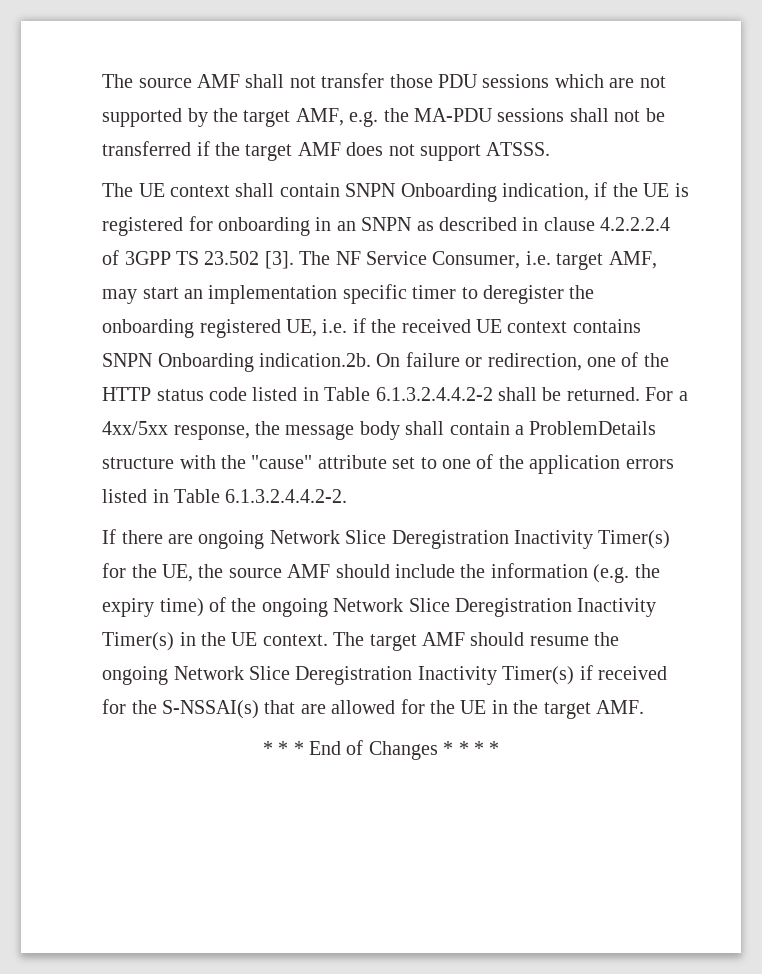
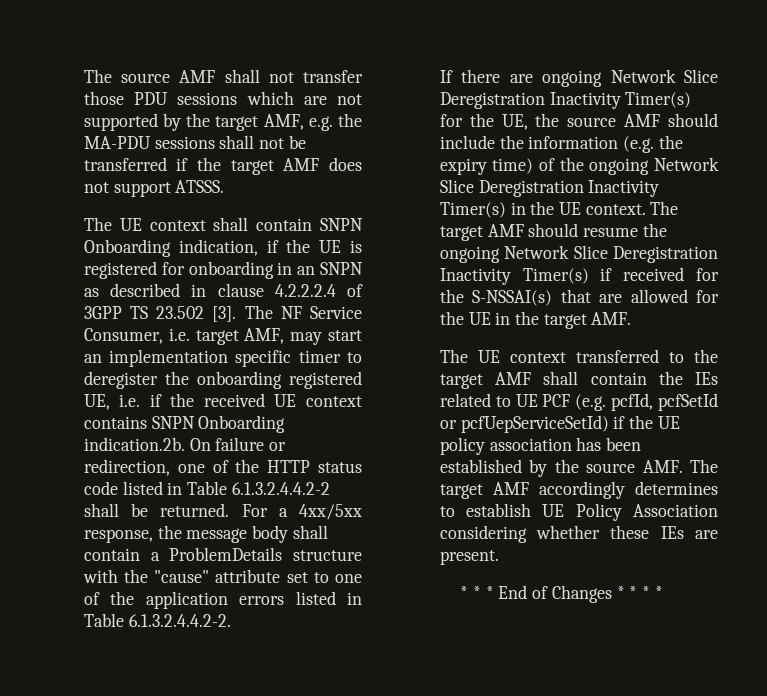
+ The UE context transferred to the target AMF shall contain the IEs related to UE PCF (e.g. pcfId, pcfSetId or pcfUepServiceSetId) if the UE policy association has been established by the source AMF. The target AMF accordingly determines to establish UE Policy Association considering whether these IEs are present.

